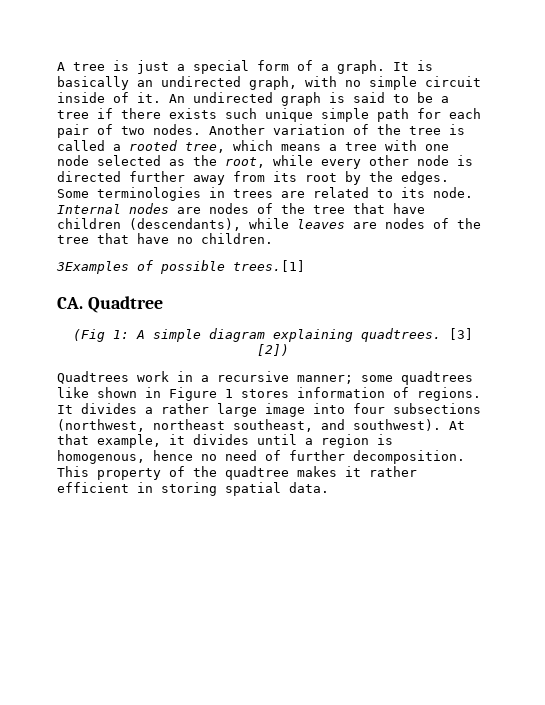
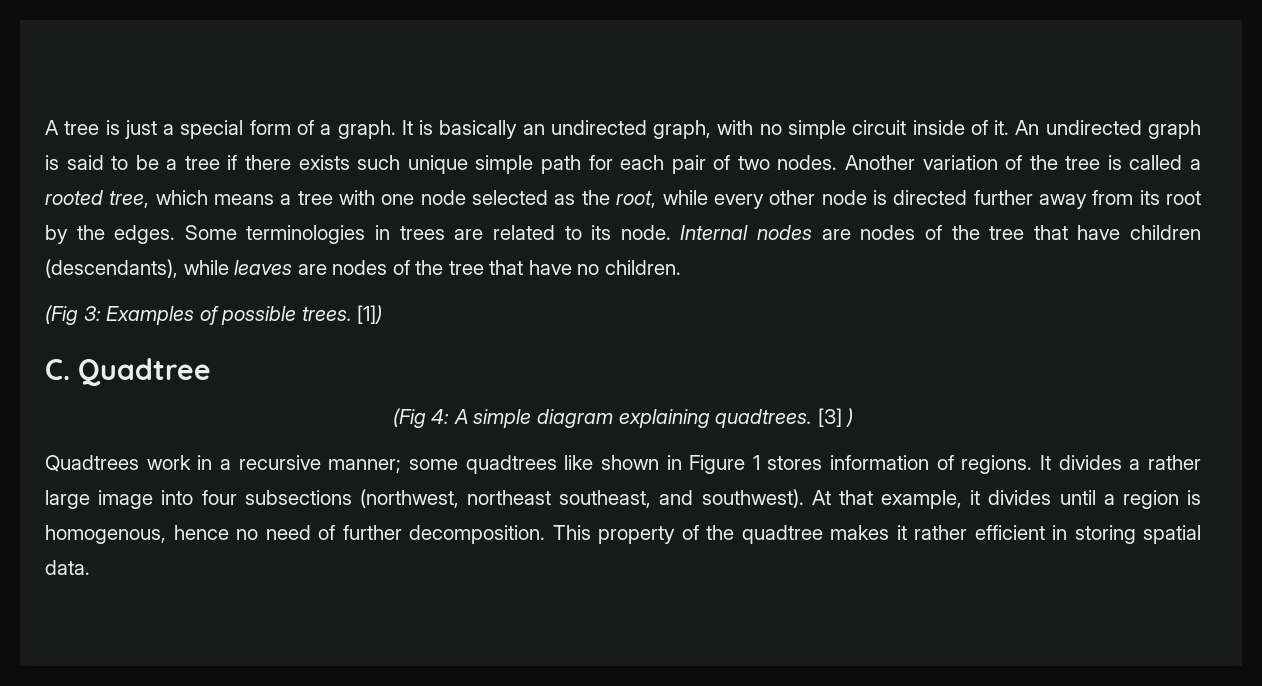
- 3Examples of possible trees.[1]
- CA. Quadtree
+ (Fig 3: Examples of possible trees. [1])
+ C. Quadtree
- (Fig 1: A simple diagram explaining quadtrees.
+ (Fig 4: A simple diagram explaining quadtrees.
- [3] [2])
+ [3] )

